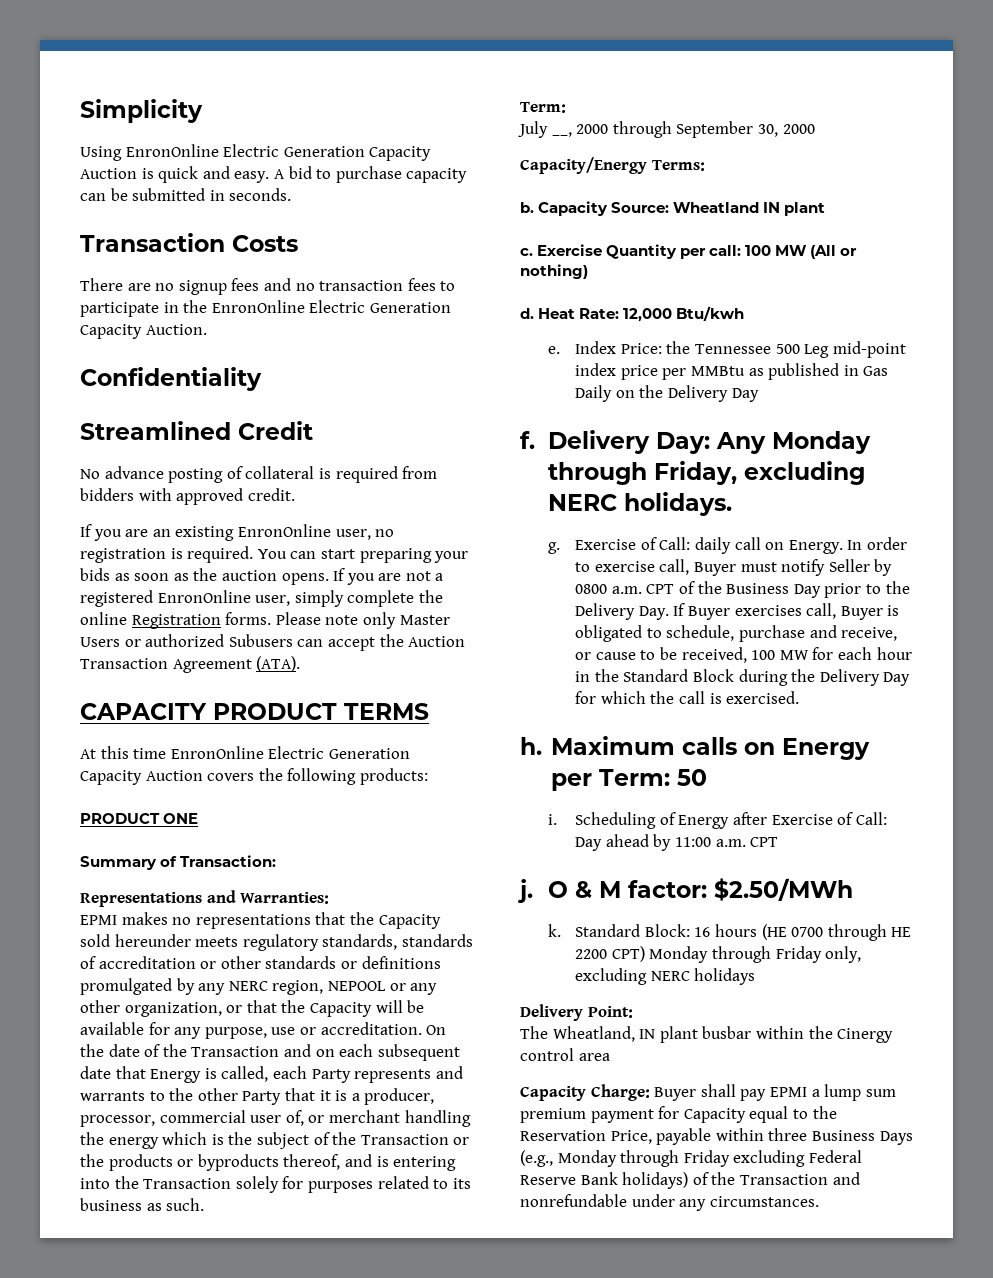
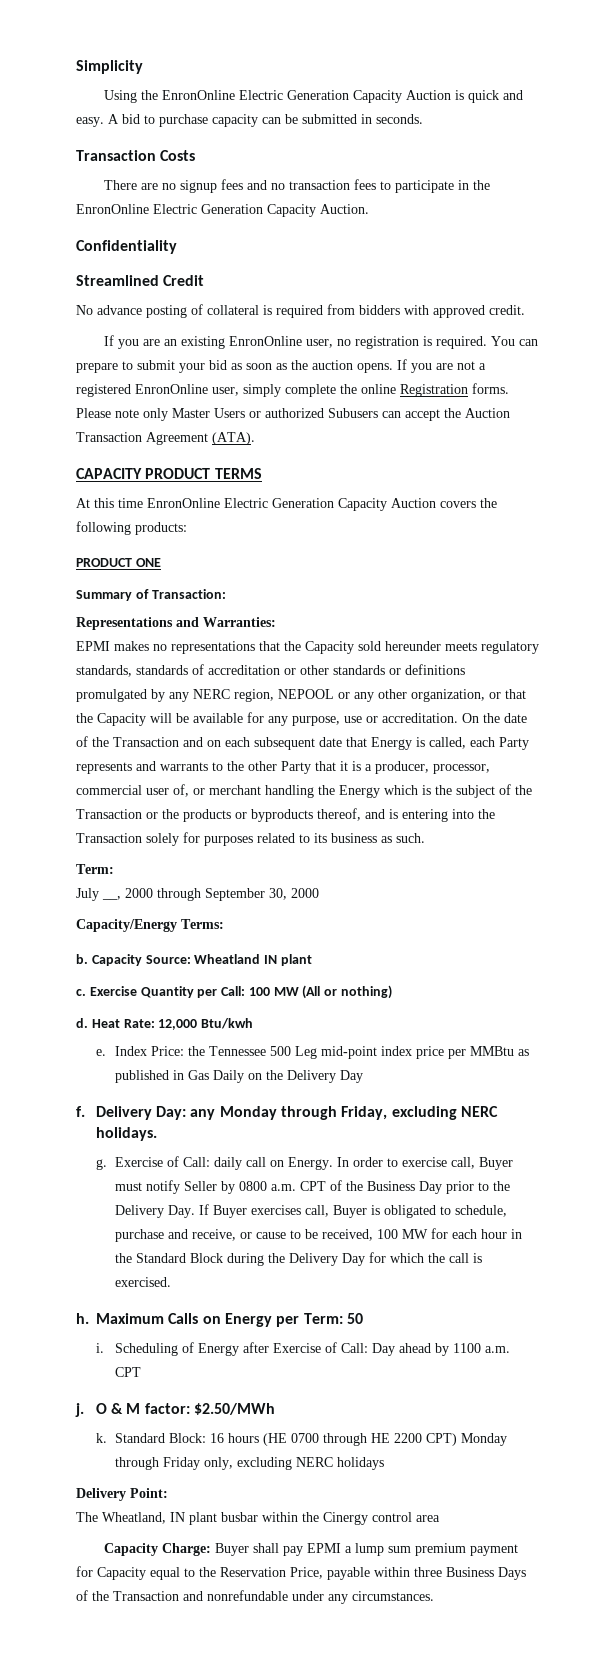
- Using EnronOnline Electric Generation Capacity Auction is quick and easy.
+ Using the EnronOnline Electric Generation Capacity Auction is quick and easy.
- You can start preparing your bids as soon as the auction opens.
+ You can prepare to submit your bid as soon as the auction opens.
- On the date of the Transaction and on each subsequent date that Energy is called, each Party represents and warrants to the other Party that it is a producer, processor, commercial user of, or merchant handling the energy which is the subject of the Transaction or the products or byproducts thereof, and is entering into the Transaction solely for purposes related to its business as such.
+ On the date of the Transaction and on each subsequent date that Energy is called, each Party represents and warrants to the other Party that it is a producer, processor, commercial user of, or merchant handling the Energy which is the subject of the Transaction or the products or byproducts thereof, and is entering into the Transaction solely for purposes related to its business as such.
- Exercise Quantity per call: 100 MW (All or nothing)
+ Exercise Quantity per Call: 100 MW (All or nothing)
- Delivery Day: Any Monday through Friday, excluding NERC holidays.
+ Delivery Day: any Monday through Friday, excluding NERC holidays.
- Maximum calls on Energy per Term: 50
+ Maximum Calls on Energy per Term: 50
- Scheduling of Energy after Exercise of Call: Day ahead by 11:00 a.m. CPT
+ Scheduling of Energy after Exercise of Call: Day ahead by 1100 a.m. CPT
- Capacity Charge: Buyer shall pay EPMI a lump sum premium payment for Capacity equal to the Reservation Price, payable within three Business Days (e.g., Monday through Friday excluding Federal Reserve Bank holidays) of the Transaction and nonrefundable under any circumstances.
+ Capacity Charge: Buyer shall pay EPMI a lump sum premium payment for Capacity equal to the Reservation Price, payable within three Business Days of the Transaction and nonrefundable under any circumstances.

